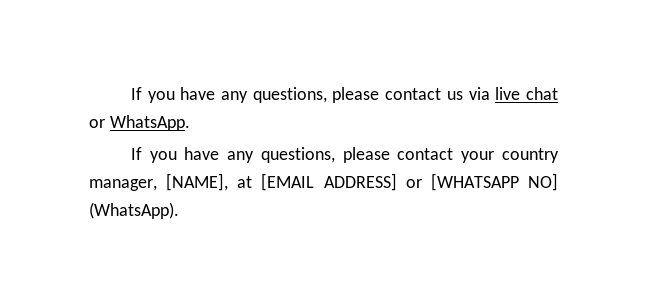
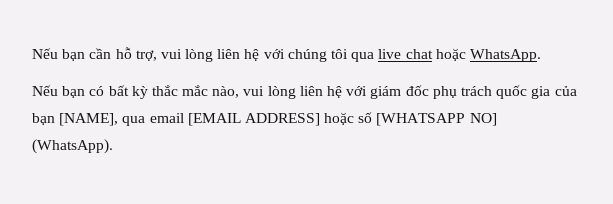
- If you have any questions, please contact us via live chat or WhatsApp.
+ Nếu bạn cần hỗ trợ, vui lòng liên hệ với chúng tôi qua live chat hoặc WhatsApp.
- If you have any questions, please contact your country manager, [NAME], at [EMAIL ADDRESS] or [WHATSAPP NO] (WhatsApp).
+ Nếu bạn có bất kỳ thắc mắc nào, vui lòng liên hệ với giám đốc phụ trách quốc gia của bạn [NAME], qua email [EMAIL ADDRESS] hoặc số [WHATSAPP NO] (WhatsApp).

